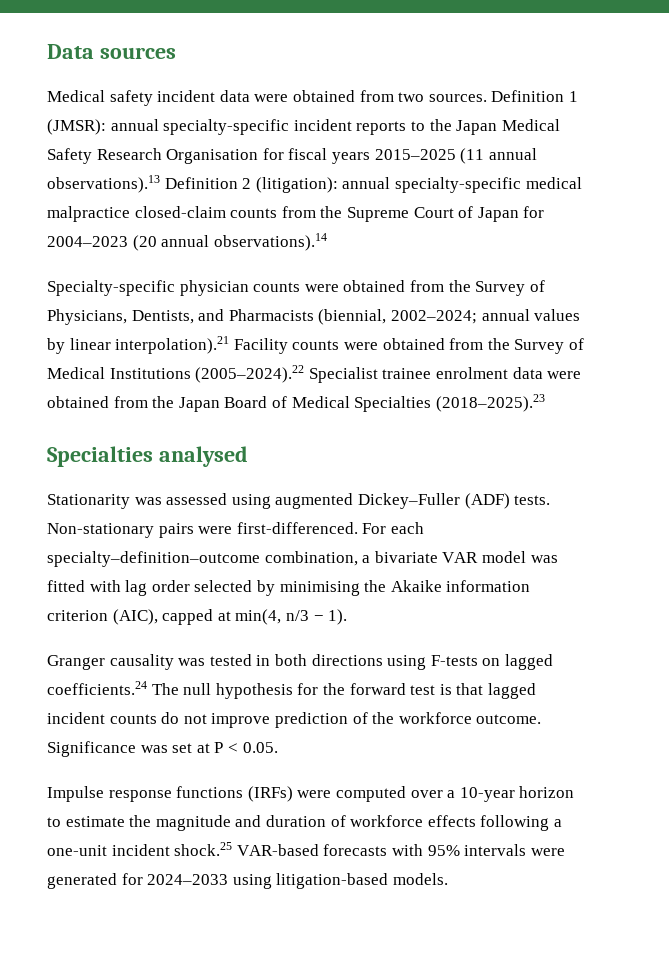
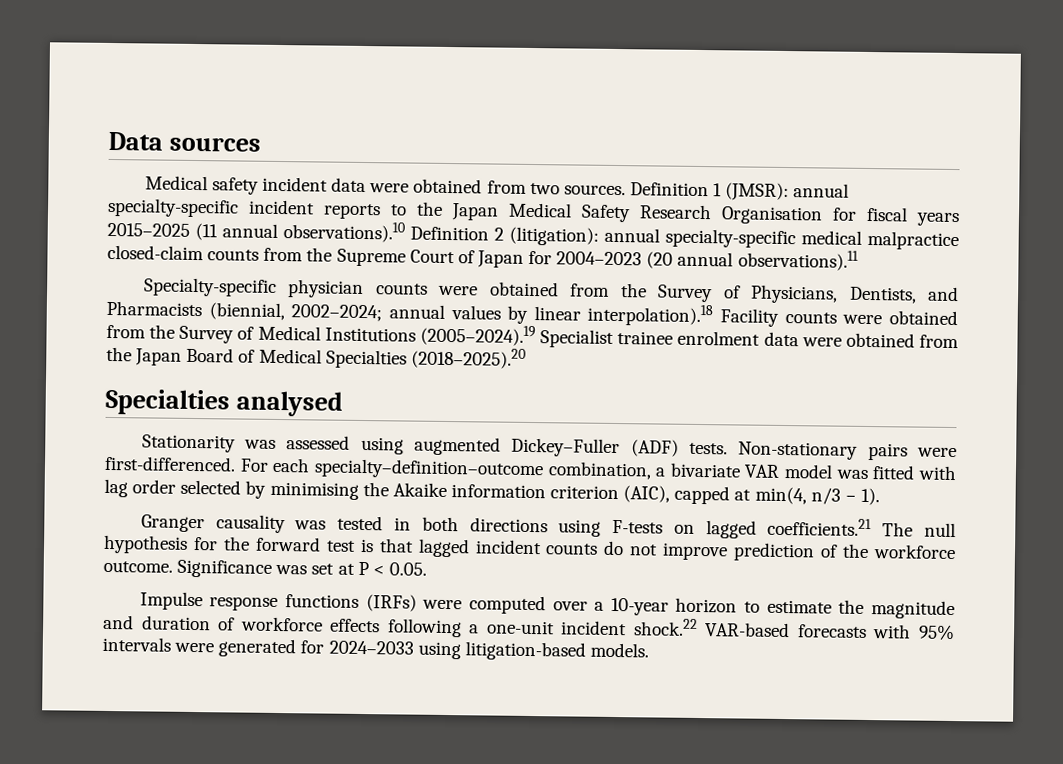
- Definition 1 (JMSR): annual specialty-specific incident reports to the Japan Medical Safety Research Organisation for fiscal years 2015–2025 (11 annual observations).13 Definition 2 (litigation): annual specialty-specific medical malpractice closed-claim counts from the Supreme Court of Japan for 2004–2023 (20 annual observations).14
+ Definition 1 (JMSR): annual specialty-specific incident reports to the Japan Medical Safety Research Organisation for fiscal years 2015–2025 (11 annual observations).10 Definition 2 (litigation): annual specialty-specific medical malpractice closed-claim counts from the Supreme Court of Japan for 2004–2023 (20 annual observations).11
- Specialty-specific physician counts were obtained from the Survey of Physicians, Dentists, and Pharmacists (biennial, 2002–2024; annual values by linear interpolation).21 Facility counts were obtained from the Survey of Medical Institutions (2005–2024).22 Specialist trainee enrolment data were obtained from the Japan Board of Medical Specialties (2018–2025).23
+ Specialty-specific physician counts were obtained from the Survey of Physicians, Dentists, and Pharmacists (biennial, 2002–2024; annual values by linear interpolation).18 Facility counts were obtained from the Survey of Medical Institutions (2005–2024).19 Specialist trainee enrolment data were obtained from the Japan Board of Medical Specialties (2018–2025).20
- Granger causality was tested in both directions using F-tests on lagged coefficients.24 The null hypothesis for the forward test is that lagged incident counts do not improve prediction of the workforce outcome.
+ Granger causality was tested in both directions using F-tests on lagged coefficients.21 The null hypothesis for the forward test is that lagged incident counts do not improve prediction of the workforce outcome.
- Impulse response functions (IRFs) were computed over a 10-year horizon to estimate the magnitude and duration of workforce effects following a one-unit incident shock.25 VAR-based forecasts with 95% intervals were generated for 2024–2033 using litigation-based models.
+ Impulse response functions (IRFs) were computed over a 10-year horizon to estimate the magnitude and duration of workforce effects following a one-unit incident shock.22 VAR-based forecasts with 95% intervals were generated for 2024–2033 using litigation-based models.

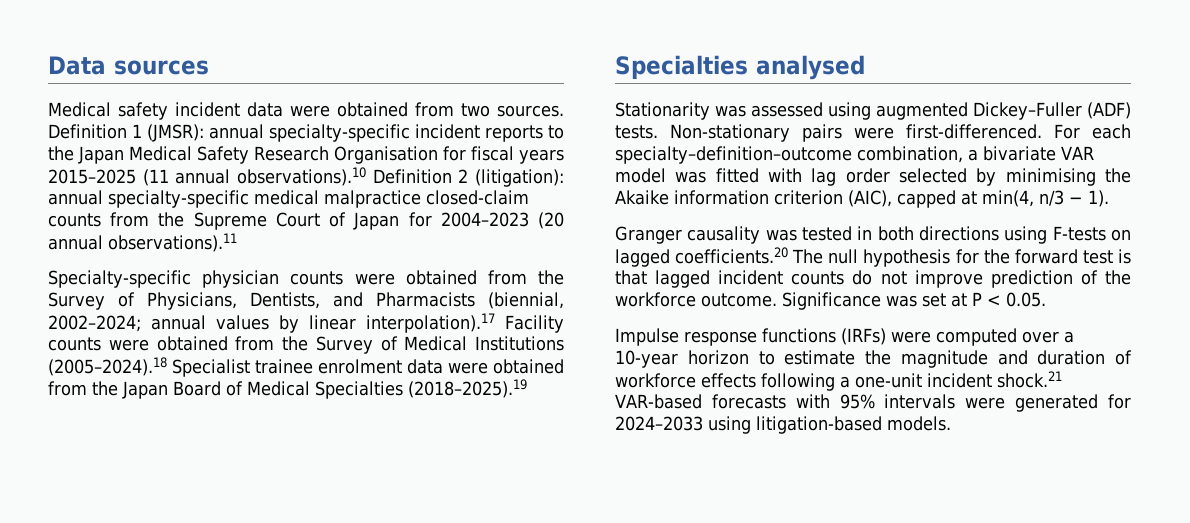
- Specialty-specific physician counts were obtained from the Survey of Physicians, Dentists, and Pharmacists (biennial, 2002–2024; annual values by linear interpolation).18 Facility counts were obtained from the Survey of Medical Institutions (2005–2024).19 Specialist trainee enrolment data were obtained from the Japan Board of Medical Specialties (2018–2025).20
+ Specialty-specific physician counts were obtained from the Survey of Physicians, Dentists, and Pharmacists (biennial, 2002–2024; annual values by linear interpolation).17 Facility counts were obtained from the Survey of Medical Institutions (2005–2024).18 Specialist trainee enrolment data were obtained from the Japan Board of Medical Specialties (2018–2025).19
- Granger causality was tested in both directions using F-tests on lagged coefficients.21 The null hypothesis for the forward test is that lagged incident counts do not improve prediction of the workforce outcome.
+ Granger causality was tested in both directions using F-tests on lagged coefficients.20 The null hypothesis for the forward test is that lagged incident counts do not improve prediction of the workforce outcome.
- Impulse response functions (IRFs) were computed over a 10-year horizon to estimate the magnitude and duration of workforce effects following a one-unit incident shock.22 VAR-based forecasts with 95% intervals were generated for 2024–2033 using litigation-based models.
+ Impulse response functions (IRFs) were computed over a 10-year horizon to estimate the magnitude and duration of workforce effects following a one-unit incident shock.21 VAR-based forecasts with 95% intervals were generated for 2024–2033 using litigation-based models.

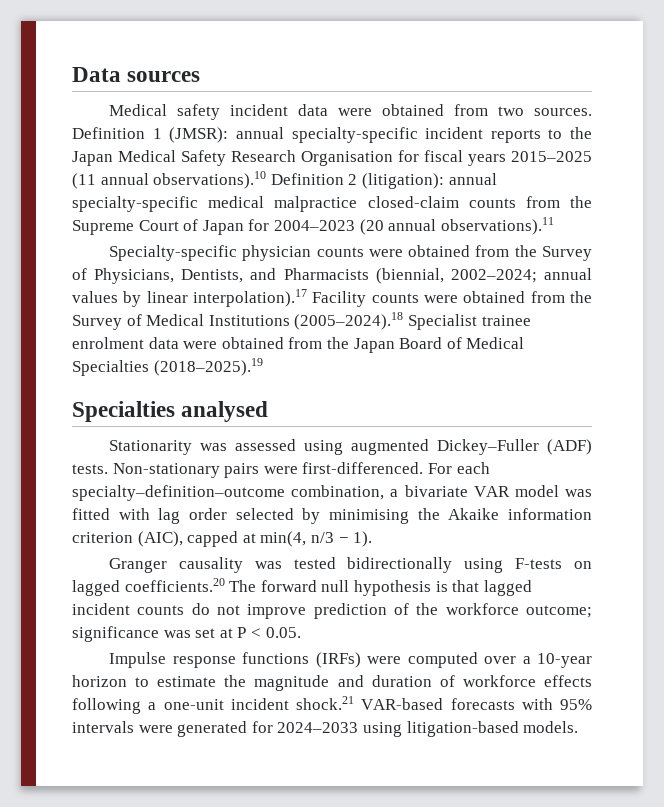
- Granger causality was tested in both directions using F-tests on lagged coefficients.20 The null hypothesis for the forward test is that lagged incident counts do not improve prediction of the workforce outcome. Significance was set at P < 0.05.
+ Granger causality was tested bidirectionally using F-tests on lagged coefficients.20 The forward null hypothesis is that lagged incident counts do not improve prediction of the workforce outcome; significance was set at P < 0.05.

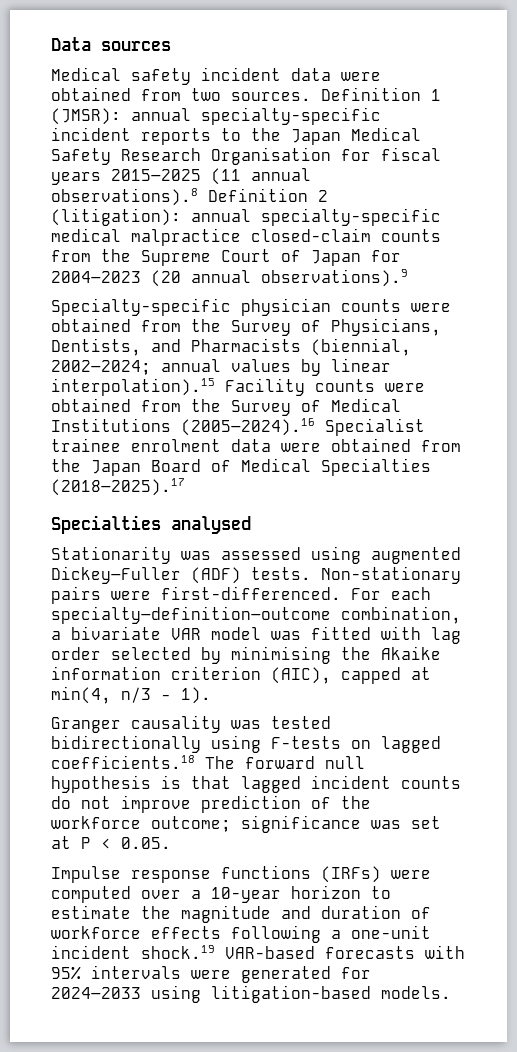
- Definition 1 (JMSR): annual specialty-specific incident reports to the Japan Medical Safety Research Organisation for fiscal years 2015–2025 (11 annual observations).10 Definition 2 (litigation): annual specialty-specific medical malpractice closed-claim counts from the Supreme Court of Japan for 2004–2023 (20 annual observations).11
+ Definition 1 (JMSR): annual specialty-specific incident reports to the Japan Medical Safety Research Organisation for fiscal years 2015–2025 (11 annual observations).8 Definition 2 (litigation): annual specialty-specific medical malpractice closed-claim counts from the Supreme Court of Japan for 2004–2023 (20 annual observations).9
- Specialty-specific physician counts were obtained from the Survey of Physicians, Dentists, and Pharmacists (biennial, 2002–2024; annual values by linear interpolation).17 Facility counts were obtained from the Survey of Medical Institutions (2005–2024).18 Specialist trainee enrolment data were obtained from the Japan Board of Medical Specialties (2018–2025).19
+ Specialty-specific physician counts were obtained from the Survey of Physicians, Dentists, and Pharmacists (biennial, 2002–2024; annual values by linear interpolation).15 Facility counts were obtained from the Survey of Medical Institutions (2005–2024).16 Specialist trainee enrolment data were obtained from the Japan Board of Medical Specialties (2018–2025).17
- Granger causality was tested bidirectionally using F-tests on lagged coefficients.20 The forward null hypothesis is that lagged incident counts do not improve prediction of the workforce outcome; significance was set at P < 0.05.
+ Granger causality was tested bidirectionally using F-tests on lagged coefficients.18 The forward null hypothesis is that lagged incident counts do not improve prediction of the workforce outcome; significance was set at P < 0.05.
- Impulse response functions (IRFs) were computed over a 10-year horizon to estimate the magnitude and duration of workforce effects following a one-unit incident shock.21 VAR-based forecasts with 95% intervals were generated for 2024–2033 using litigation-based models.
+ Impulse response functions (IRFs) were computed over a 10-year horizon to estimate the magnitude and duration of workforce effects following a one-unit incident shock.19 VAR-based forecasts with 95% intervals were generated for 2024–2033 using litigation-based models.

